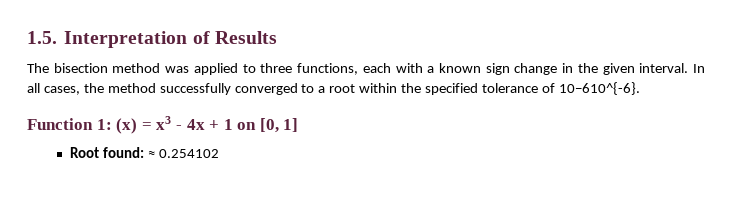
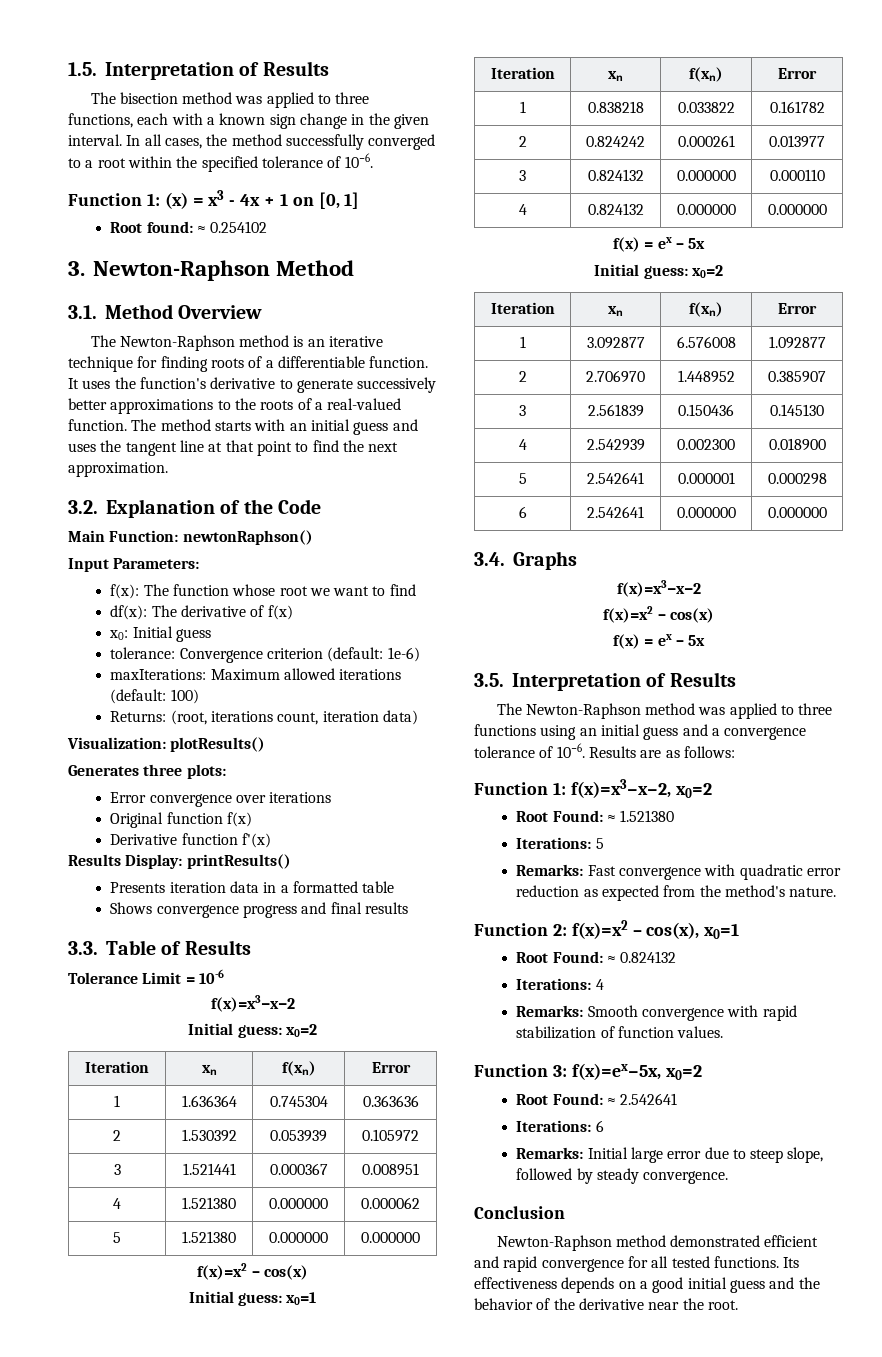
- In all cases, the method successfully converged to a root within the specified tolerance of 10−610^{-6}.
+ In all cases, the method successfully converged to a root within the specified tolerance of 10−6.
+ 3. Newton-Raphson Method
+ 3.1. Method Overview
+ The Newton-Raphson method is an iterative technique for finding roots of a differentiable function. It uses the function's derivative to generate successively better approximations to the roots of a real-valued function. The method starts with an initial guess and uses the tangent line at that point to find the next approximation.
+ 3.2. Explanation of the Code
+ Main Function: newtonRaphson()
+ Input Parameters:
+ f(x): The function whose root we want to find
+ df(x): The derivative of f(x)
+ x0: Initial guess
+ tolerance: Convergence criterion (default: 1e-6)
+ maxIterations: Maximum allowed iterations (default: 100)
+ Returns: (root, iterations count, iteration data)
+ Visualization: plotResults()
+ Generates three plots:
+ Error convergence over iterations
+ Original function f(x)
+ Derivative function f'(x)
+ Results Display: printResults()
+ Presents iteration data in a formatted table
+ Shows convergence progress and final results
+ 3.3. Table of Results
+ Tolerance Limit = 10-6
+ f(x)=x3−x−2
+ Initial guess: x0=2
+ Iteration | xₙ | f(xₙ) | Error
+ 1 | 1.636364 | 0.745304 | 0.363636
+ 2 | 1.530392 | 0.053939 | 0.105972
+ 3 | 1.521441 | 0.000367 | 0.008951
+ 4 | 1.521380 | 0.000000 | 0.000062
+ 5 | 1.521380 | 0.000000 | 0.000000
+ f(x)=x2 – cos(x)
+ Initial guess: x0=1
+ Iteration | xₙ | f(xₙ) | Error
+ 1 | 0.838218 | 0.033822 | 0.161782
+ 2 | 0.824242 | 0.000261 | 0.013977
+ 3 | 0.824132 | 0.000000 | 0.000110
+ 4 | 0.824132 | 0.000000 | 0.000000
+ f(x) = ex – 5x
+ Initial guess: x0=2
+ Iteration | xₙ | f(xₙ) | Error
+ 1 | 3.092877 | 6.576008 | 1.092877
+ 2 | 2.706970 | 1.448952 | 0.385907
+ 3 | 2.561839 | 0.150436 | 0.145130
+ 4 | 2.542939 | 0.002300 | 0.018900
+ 5 | 2.542641 | 0.000001 | 0.000298
+ 6 | 2.542641 | 0.000000 | 0.000000
+ 3.4. Graphs
+ f(x)=x3−x−2
+ f(x)=x2 – cos(x)
+ f(x) = ex – 5x
+ 3.5. Interpretation of Results
+ The Newton-Raphson method was applied to three functions using an initial guess and a convergence tolerance of 10−6. Results are as follows:
+ Function 1: f(x)=x3−x−2, x0=2
+ Root Found: ≈ 1.521380
+ Iterations: 5
+ Remarks: Fast convergence with quadratic error reduction as expected from the method's nature.
+ Function 2: f(x)=x2 – cos(x), x0=1
+ Root Found: ≈ 0.824132
+ Iterations: 4
+ Remarks: Smooth convergence with rapid stabilization of function values.
+ Function 3: f(x)=ex−5x, x0=2
+ Root Found: ≈ 2.542641
+ Iterations: 6
+ Remarks: Initial large error due to steep slope, followed by steady convergence.
+ Conclusion
+ Newton-Raphson method demonstrated efficient and rapid convergence for all tested functions. Its effectiveness depends on a good initial guess and the behavior of the derivative near the root.

